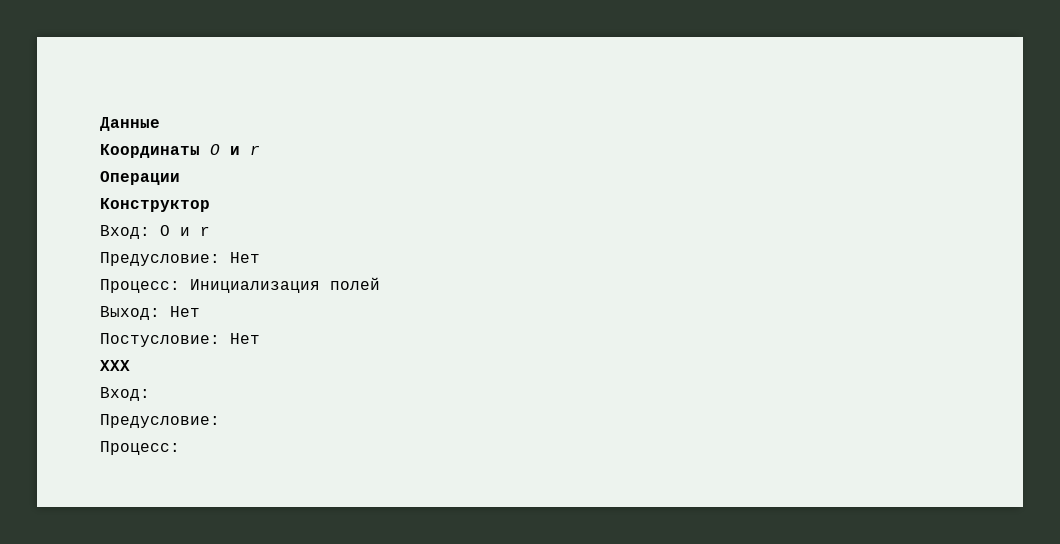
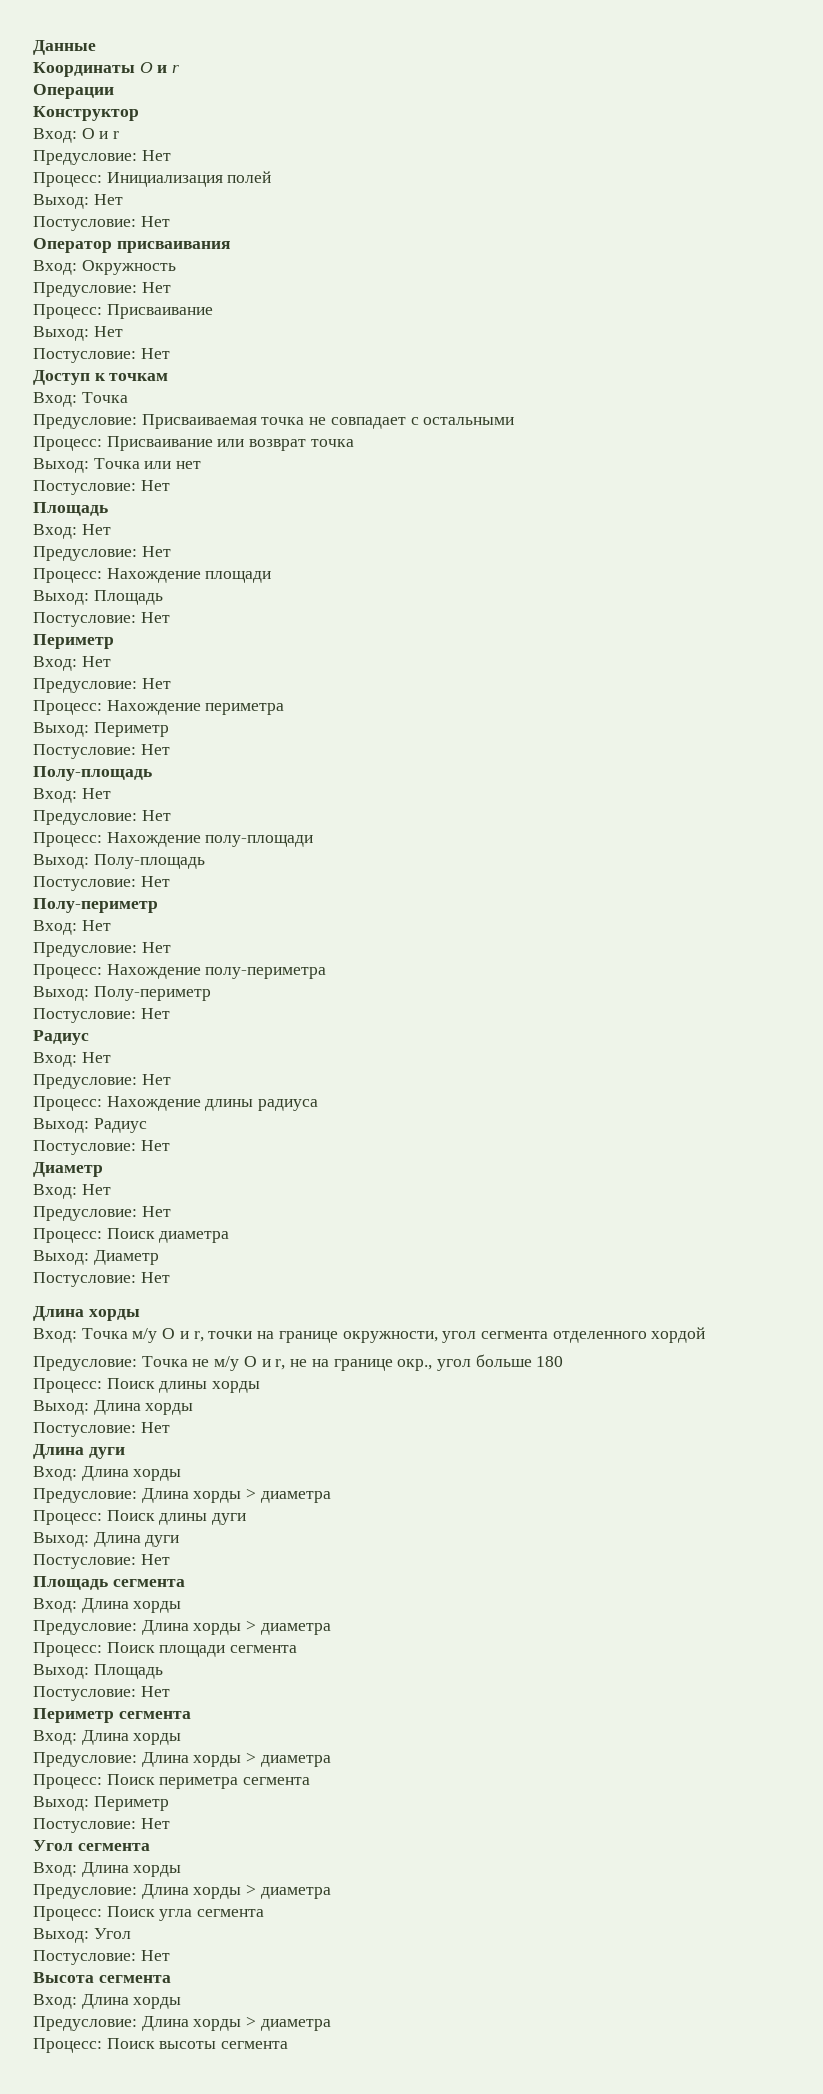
- ХХХ
- Вход:
- Предусловие:
- Процесс:
+ Оператор присваивания
+ Вход: Окружность
+ Предусловие: Нет
+ Процесс: Присваивание
+ Выход: Нет
+ Постусловие: Нет
+ Доступ к точкам
+ Вход: Точка
+ Предусловие: Присваиваемая точка не совпадает с остальными
+ Процесс: Присваивание или возврат точка
+ Выход: Точка или нет
+ Постусловие: Нет
+ Площадь
+ Вход: Нет
+ Предусловие: Нет
+ Процесс: Нахождение площади
+ Выход: Площадь
+ Постусловие: Нет
+ Периметр
+ Вход: Нет
+ Предусловие: Нет
+ Процесс: Нахождение периметра
+ Выход: Периметр
+ Постусловие: Нет
+ Полу-площадь
+ Вход: Нет
+ Предусловие: Нет
+ Процесс: Нахождение полу-площади
+ Выход: Полу-площадь
+ Постусловие: Нет
+ Полу-периметр
+ Вход: Нет
+ Предусловие: Нет
+ Процесс: Нахождение полу-периметра
+ Выход: Полу-периметр
+ Постусловие: Нет
+ Радиус
+ Вход: Нет
+ Предусловие: Нет
+ Процесс: Нахождение длины радиуса
+ Выход: Радиус
+ Постусловие: Нет
+ Диаметр
+ Вход: Нет
+ Предусловие: Нет
+ Процесс: Поиск диаметра
+ Выход: Диаметр
+ Постусловие: Нет
+ Длина хорды
+ Вход: Точка м/у O и r, точки на границе окружности, угол сегмента отделенного хордой
+ Предусловие: Точка не м/у O и r, не на границе окр., угол больше 180
+ Процесс: Поиск длины хорды
+ Выход: Длина хорды
+ Постусловие: Нет
+ Длина дуги
+ Вход: Длина хорды
+ Предусловие: Длина хорды > диаметра
+ Процесс: Поиск длины дуги
+ Выход: Длина дуги
+ Постусловие: Нет
+ Площадь сегмента
+ Вход: Длина хорды
+ Предусловие: Длина хорды > диаметра
+ Процесс: Поиск площади сегмента
+ Выход: Площадь
+ Постусловие: Нет
+ Периметр сегмента
+ Вход: Длина хорды
+ Предусловие: Длина хорды > диаметра
+ Процесс: Поиск периметра сегмента
+ Выход: Периметр
+ Постусловие: Нет
+ Угол сегмента
+ Вход: Длина хорды
+ Предусловие: Длина хорды > диаметра
+ Процесс: Поиск угла сегмента
+ Выход: Угол
+ Постусловие: Нет
+ Высота сегмента
+ Вход: Длина хорды
+ Предусловие: Длина хорды > диаметра
+ Процесс: Поиск высоты сегмента

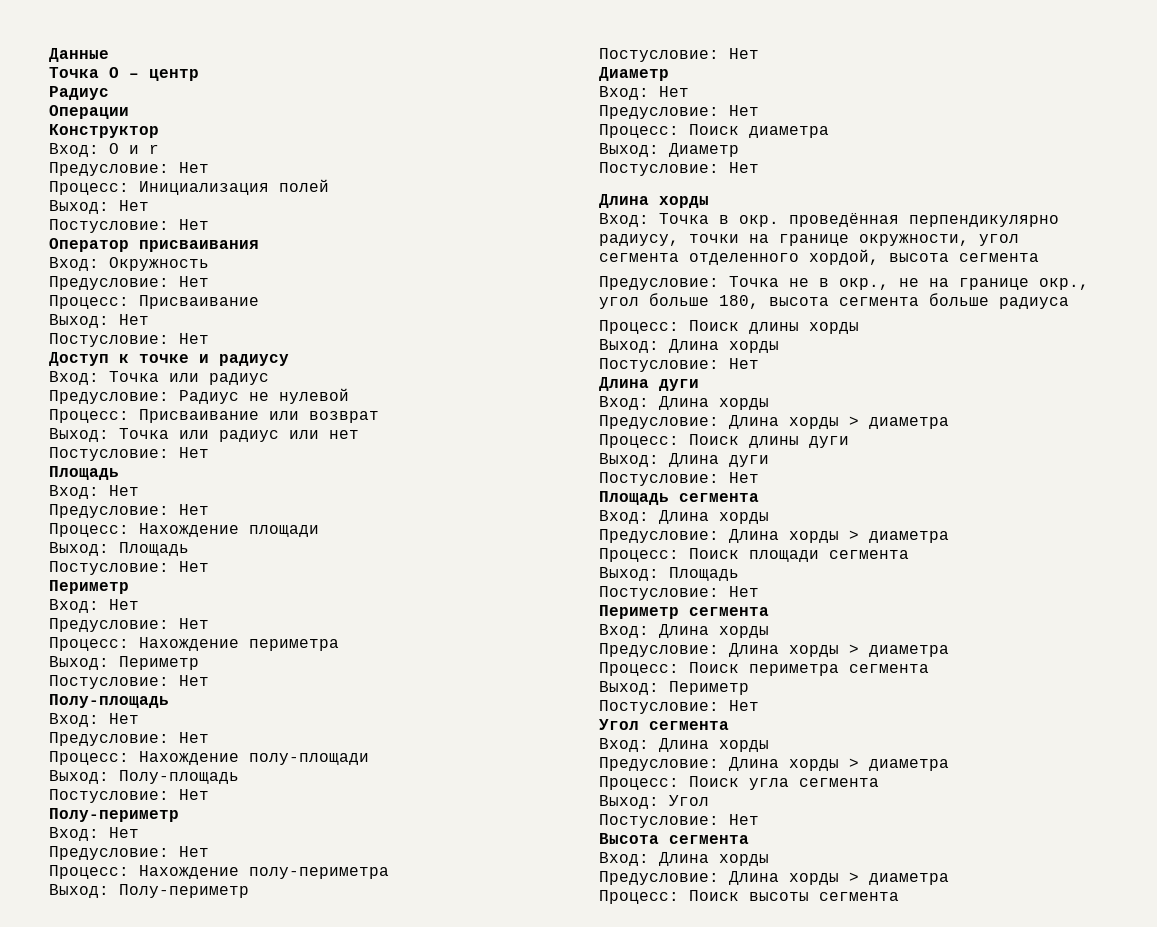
- Координаты O и r
+ Точка О – центр
+ Радиус
- Доступ к точкам
- Вход: Точка
- Предусловие: Присваиваемая точка не совпадает с остальными
+ Доступ к точке и радиусу
+ Вход: Точка или радиус
+ Предусловие: Радиус не нулевой
- Процесс: Присваивание или возврат точка
+ Процесс: Присваивание или возврат
- Выход: Точка или нет
+ Выход: Точка или радиус или нет
  Выход: Полу-периметр
- Постусловие: Нет
- Радиус
- Вход: Нет
- Предусловие: Нет
- Процесс: Нахождение длины радиуса
- Выход: Радиус
- Вход: Точка м/у O и r, точки на границе окружности, угол сегмента отделенного хордой
+ Вход: Точка в окр. проведённая перпендикулярно радиусу, точки на границе окружности, угол сегмента отделенного хордой, высота сегмента
- Предусловие: Точка не м/у O и r, не на границе окр., угол больше 180
+ Предусловие: Точка не в окр., не на границе окр., угол больше 180, высота сегмента больше радиуса

